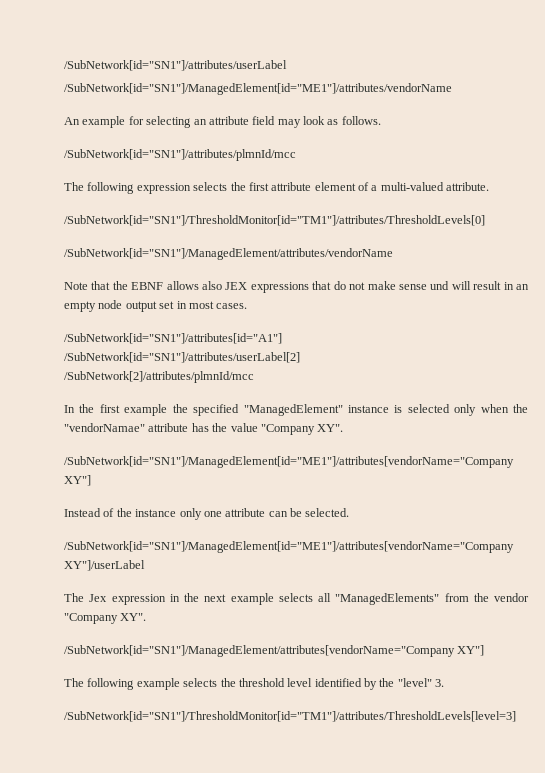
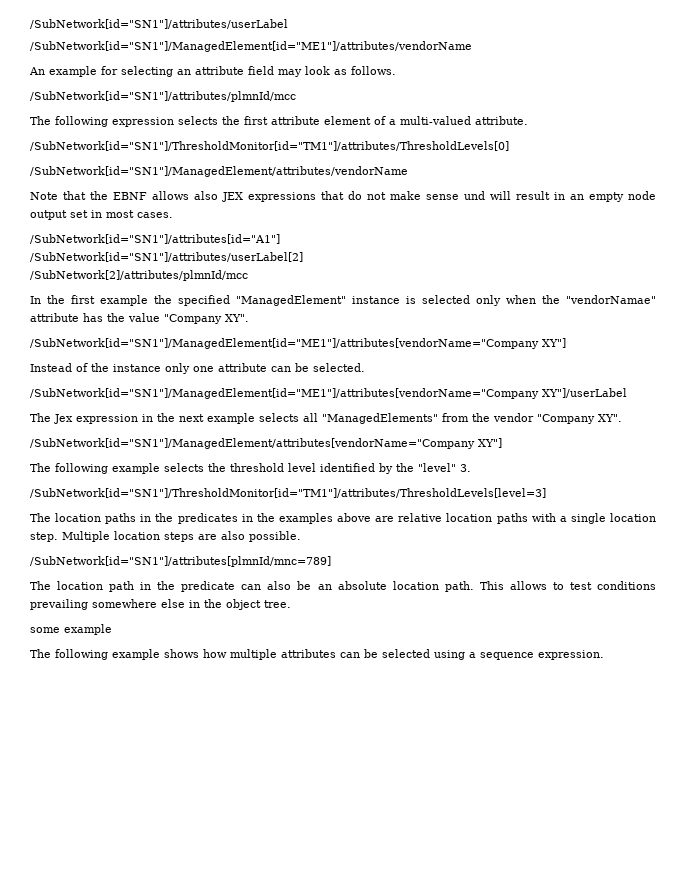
+ The location paths in the predicates in the examples above are relative location paths with a single location step. Multiple location steps are also possible.
+ /SubNetwork[id="SN1"]/attributes[plmnId/mnc=789]
+ The location path in the predicate can also be an absolute location path. This allows to test conditions prevailing somewhere else in the object tree.
+ some example
+ The following example shows how multiple attributes can be selected using a sequence expression.

